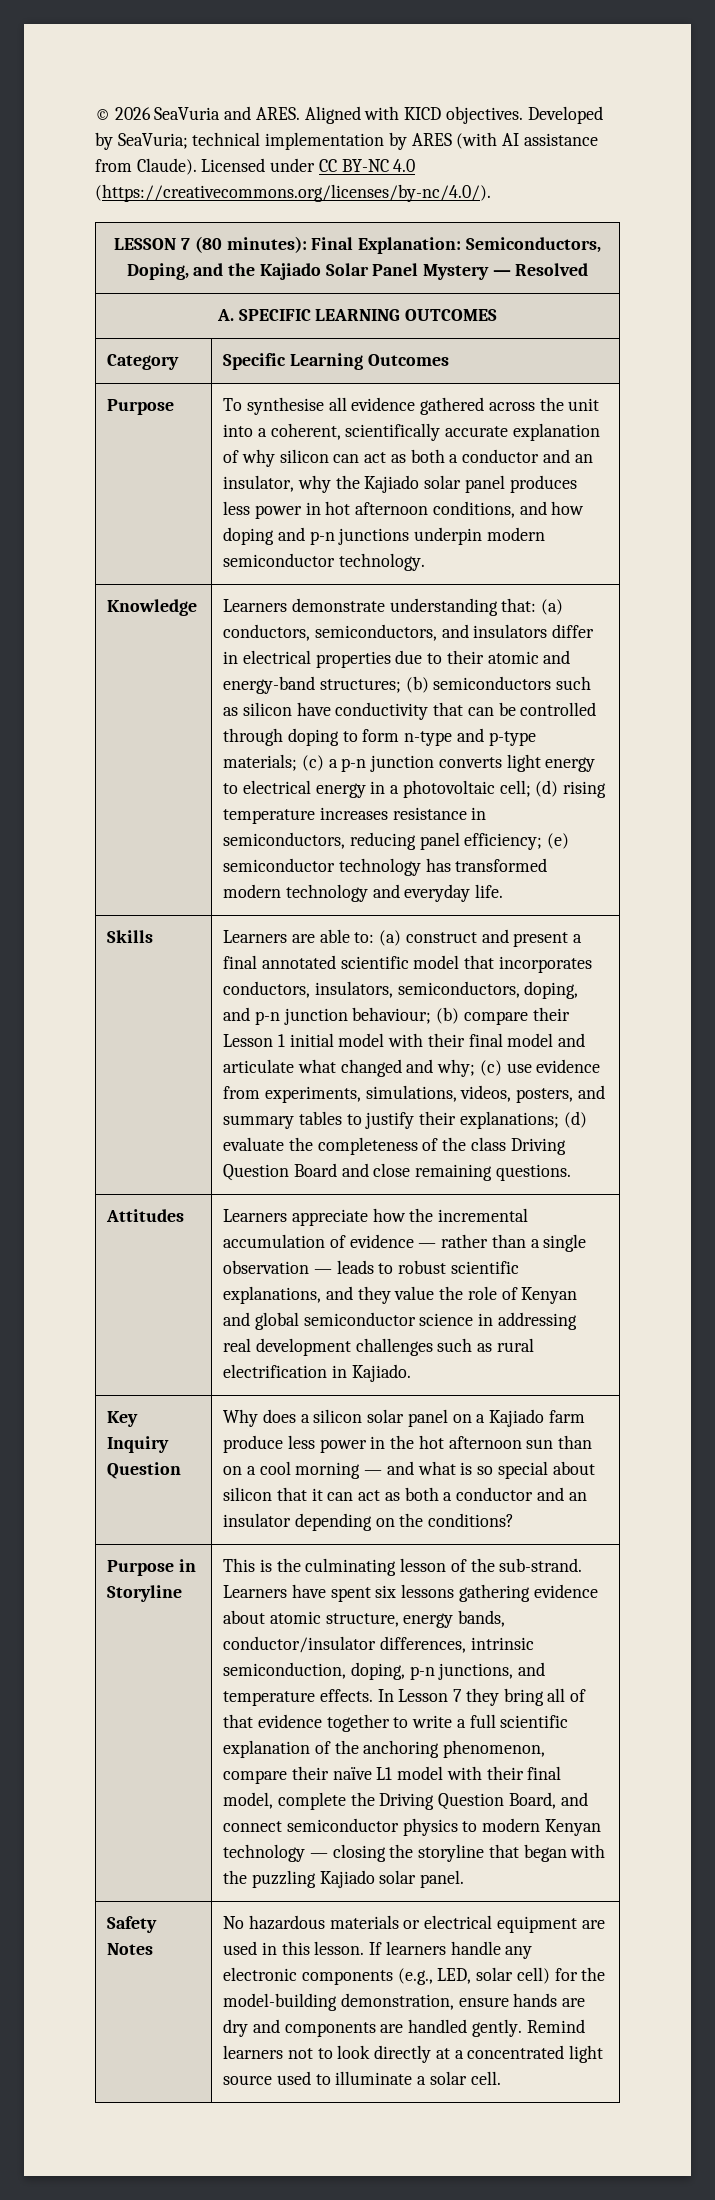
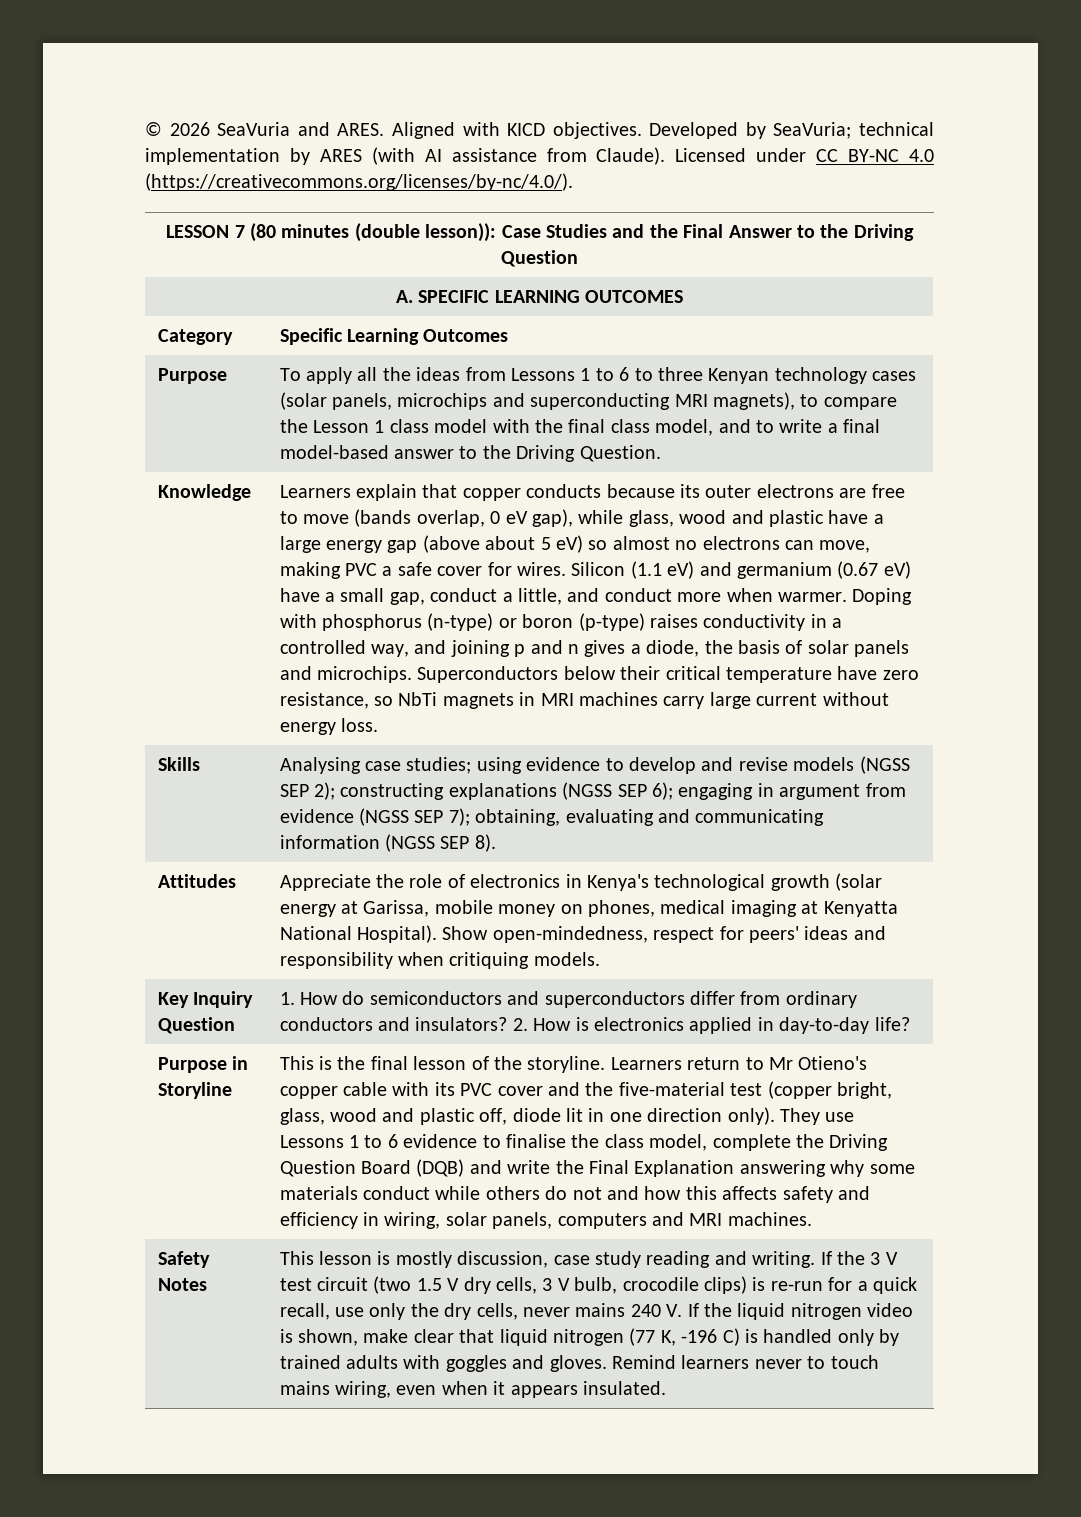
- LESSON 7 (80 minutes): Final Explanation: Semiconductors, Doping, and the Kajiado Solar Panel Mystery — Resolved
+ LESSON 7 (80 minutes (double lesson)): Case Studies and the Final Answer to the Driving Question
- To synthesise all evidence gathered across the unit into a coherent, scientifically accurate explanation of why silicon can act as both a conductor and an insulator, why the Kajiado solar panel produces less power in hot afternoon conditions, and how doping and p-n junctions underpin modern semiconductor technology.
- Knowledge | Learners demonstrate understanding that: (a) conductors, semiconductors, and insulators differ in electrical properties due to their atomic and energy-band structures; (b) semiconductors such as silicon have conductivity that can be controlled through doping to form n-type and p-type materials; (c) a p-n junction converts light energy to electrical energy in a photovoltaic cell; (d) rising temperature increases resistance in semiconductors, reducing panel efficiency; (e) semiconductor technology has transformed modern technology and everyday life.
- Skills | Learners are able to: (a) construct and present a final annotated scientific model that incorporates conductors, insulators, semiconductors, doping, and p-n junction behaviour; (b) compare their Lesson 1 initial model with their final model and articulate what changed and why; (c) use evidence from experiments, simulations, videos, posters, and summary tables to justify their explanations; (d) evaluate the completeness of the class Driving Question Board and close remaining questions.
- Attitudes | Learners appreciate how the incremental accumulation of evidence — rather than a single observation — leads to robust scientific explanations, and they value the role of Kenyan and global semiconductor science in addressing real development challenges such as rural electrification in Kajiado.
- Key Inquiry Question | Why does a silicon solar panel on a Kajiado farm produce less power in the hot afternoon sun than on a cool morning — and what is so special about silicon that it can act as both a conductor and an insulator depending on the conditions?
+ To apply all the ideas from Lessons 1 to 6 to three Kenyan technology cases (solar panels, microchips and superconducting MRI magnets), to compare the Lesson 1 class model with the final class model, and to write a final model-based answer to the Driving Question.
+ Knowledge | Learners explain that copper conducts because its outer electrons are free to move (bands overlap, 0 eV gap), while glass, wood and plastic have a large energy gap (above about 5 eV) so almost no electrons can move, making PVC a safe cover for wires. Silicon (1.1 eV) and germanium (0.67 eV) have a small gap, conduct a little, and conduct more when warmer. Doping with phosphorus (n-type) or boron (p-type) raises conductivity in a controlled way, and joining p and n gives a diode, the basis of solar panels and microchips. Superconductors below their critical temperature have zero resistance, so NbTi magnets in MRI machines carry large current without energy loss.
+ Skills | Analysing case studies; using evidence to develop and revise models (NGSS SEP 2); constructing explanations (NGSS SEP 6); engaging in argument from evidence (NGSS SEP 7); obtaining, evaluating and communicating information (NGSS SEP 8).
+ Attitudes | Appreciate the role of electronics in Kenya's technological growth (solar energy at Garissa, mobile money on phones, medical imaging at Kenyatta National Hospital). Show open-mindedness, respect for peers' ideas and responsibility when critiquing models.
+ Key Inquiry Question | 1. How do semiconductors and superconductors differ from ordinary conductors and insulators? 2. How is electronics applied in day-to-day life?
- This is the culminating lesson of the sub-strand. Learners have spent six lessons gathering evidence about atomic structure, energy bands, conductor/insulator differences, intrinsic semiconduction, doping, p-n junctions, and temperature effects. In Lesson 7 they bring all of that evidence together to write a full scientific explanation of the anchoring phenomenon, compare their naïve L1 model with their final model, complete the Driving Question Board, and connect semiconductor physics to modern Kenyan technology — closing the storyline that began with the puzzling Kajiado solar panel.
- Safety Notes | No hazardous materials or electrical equipment are used in this lesson. If learners handle any electronic components (e.g., LED, solar cell) for the model-building demonstration, ensure hands are dry and components are handled gently. Remind learners not to look directly at a concentrated light source used to illuminate a solar cell.
+ This is the final lesson of the storyline. Learners return to Mr Otieno's copper cable with its PVC cover and the five-material test (copper bright, glass, wood and plastic off, diode lit in one direction only). They use Lessons 1 to 6 evidence to finalise the class model, complete the Driving Question Board (DQB) and write the Final Explanation answering why some materials conduct while others do not and how this affects safety and efficiency in wiring, solar panels, computers and MRI machines.
+ Safety Notes | This lesson is mostly discussion, case study reading and writing. If the 3 V test circuit (two 1.5 V dry cells, 3 V bulb, crocodile clips) is re-run for a quick recall, use only the dry cells, never mains 240 V. If the liquid nitrogen video is shown, make clear that liquid nitrogen (77 K, -196 C) is handled only by trained adults with goggles and gloves. Remind learners never to touch mains wiring, even when it appears insulated.

